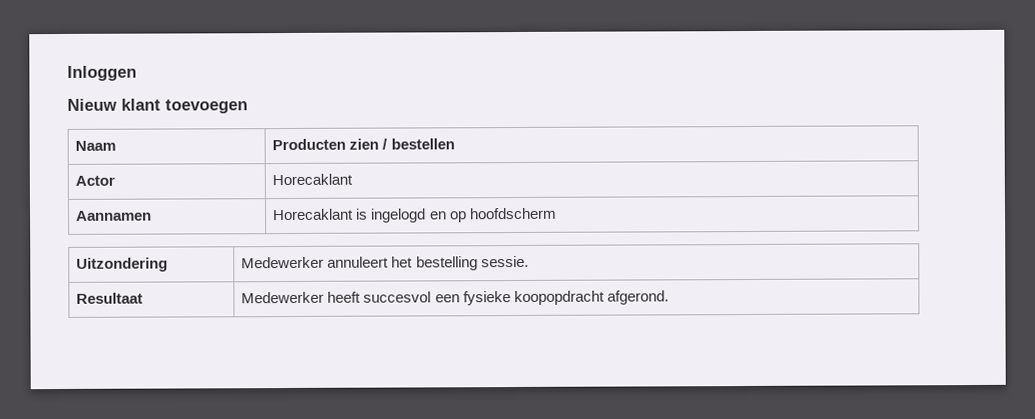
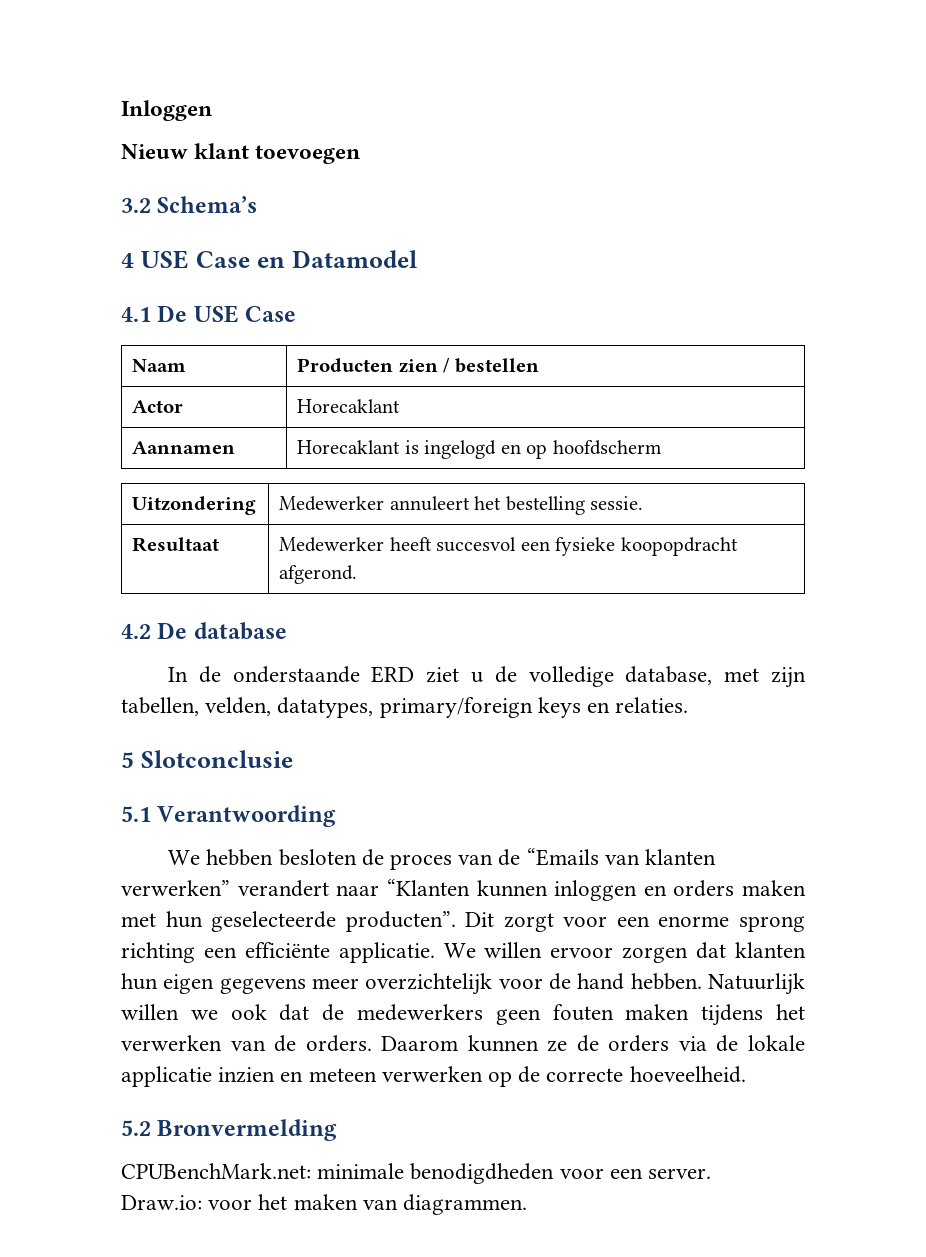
+ 3.2 Schema’s
+ 4 USE Case en Datamodel
+ 4.1 De USE Case
+ 4.2 De database
+ In de onderstaande ERD ziet u de volledige database, met zijn tabellen, velden, datatypes, primary/foreign keys en relaties.
+ 5 Slotconclusie
+ 5.1 Verantwoording
+ We hebben besloten de proces van de “Emails van klanten verwerken” verandert naar “Klanten kunnen inloggen en orders maken met hun geselecteerde producten”. Dit zorgt voor een enorme sprong richting een efficiënte applicatie. We willen ervoor zorgen dat klanten hun eigen gegevens meer overzichtelijk voor de hand hebben. Natuurlijk willen we ook dat de medewerkers geen fouten maken tijdens het verwerken van de orders. Daarom kunnen ze de orders via de lokale applicatie inzien en meteen verwerken op de correcte hoeveelheid.
+ 5.2 Bronvermelding
+ CPUBenchMark.net: minimale benodigdheden voor een server.
+ Draw.io: voor het maken van diagrammen.

